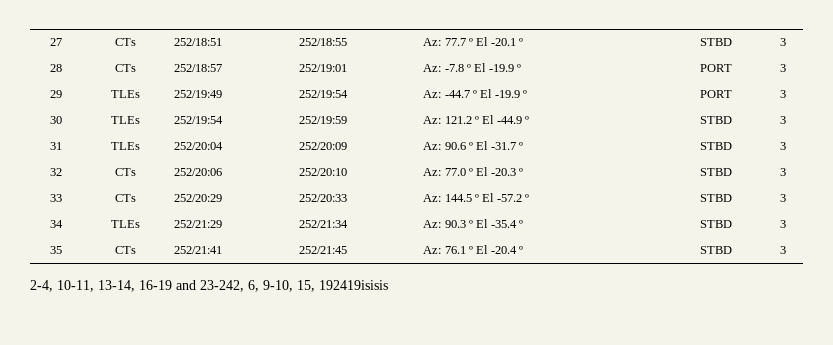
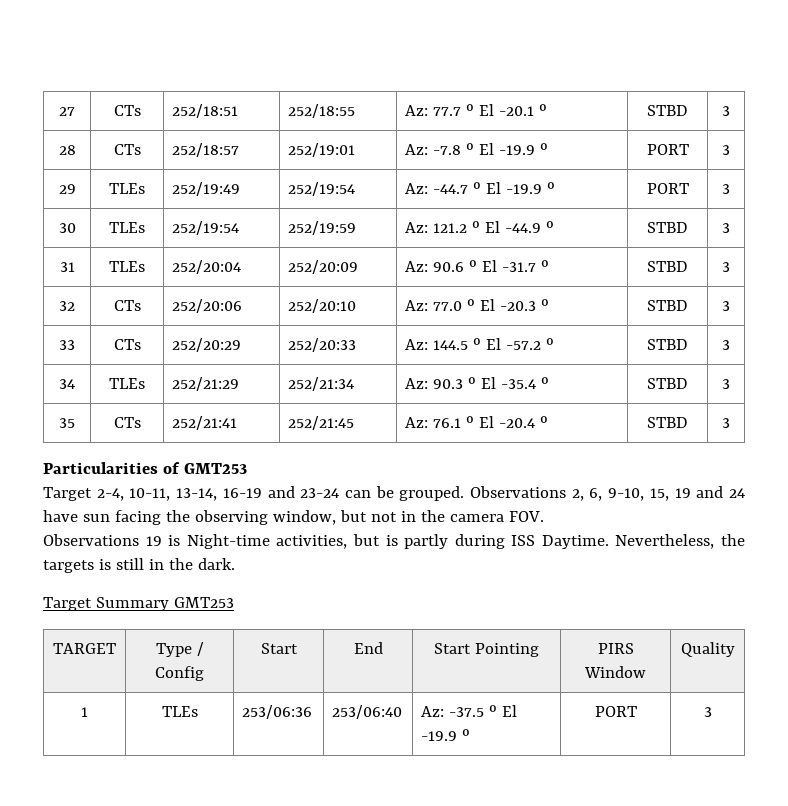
- 2-4, 10-11, 13-14, 16-19 and 23-242, 6, 9-10, 15, 192419isisis
+ Particularities of GMT253
+ Target 2-4, 10-11, 13-14, 16-19 and 23-24 can be grouped. Observations 2, 6, 9-10, 15, 19 and 24 have sun facing the observing window, but not in the camera FOV.
+ Observations 19 is Night-time activities, but is partly during ISS Daytime. Nevertheless, the targets is still in the dark.
+ Target Summary GMT253
+ TARGET | Type / Config | Start | End | Start Pointing | PIRS Window | Quality
+ 1 | TLEs | 253/06:36 | 253/06:40 | Az: -37.5 º El -19.9 º | PORT | 3

